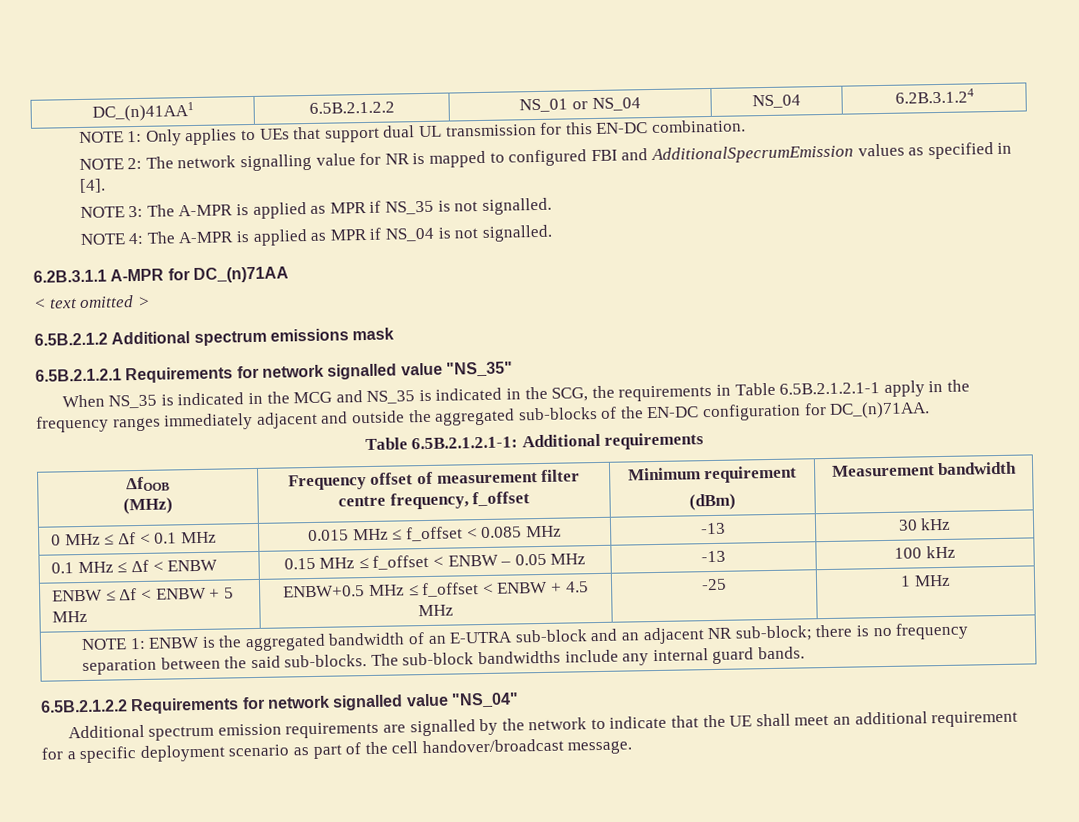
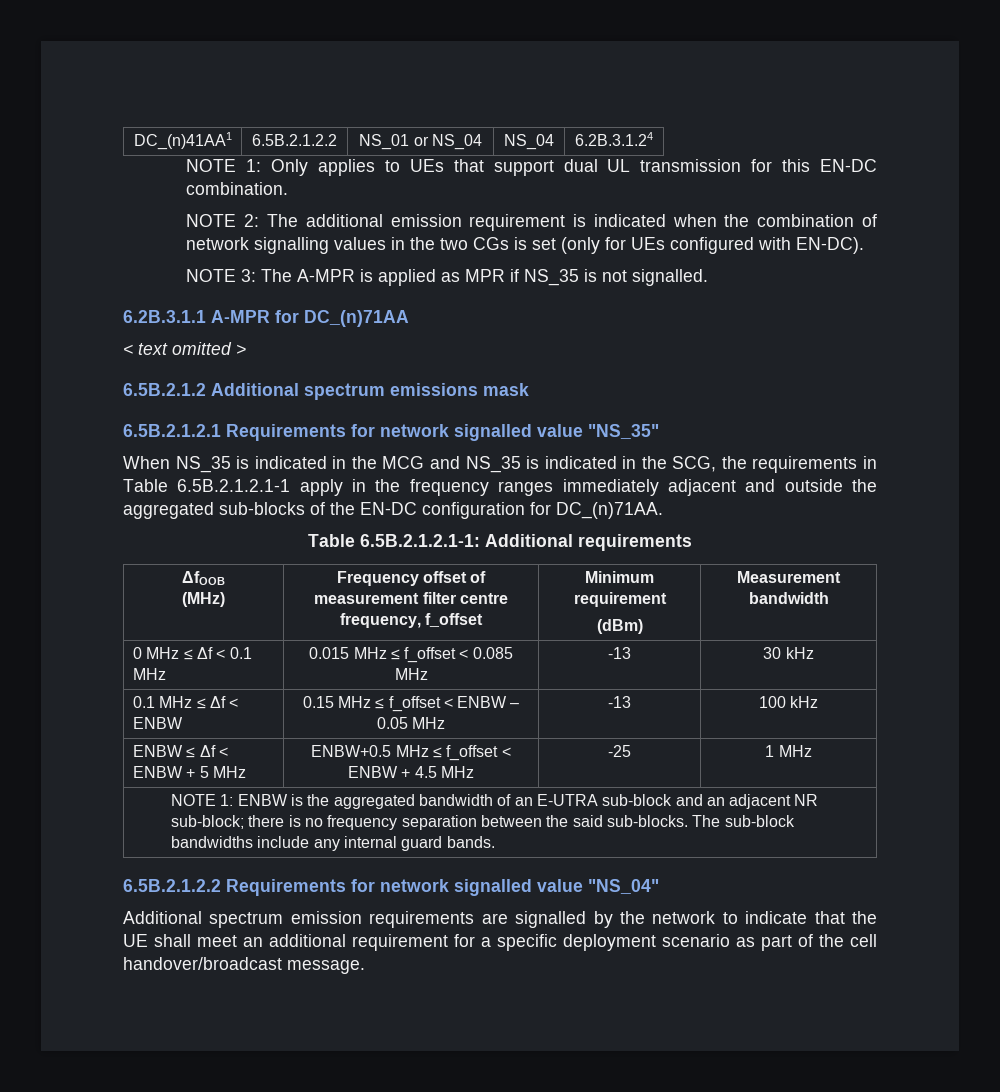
- NOTE 2: The network signalling value for NR is mapped to configured FBI and AdditionalSpecrumEmission values as specified in [4].
+ NOTE 2: The additional emission requirement is indicated when the combination of network signalling values in the two CGs is set (only for UEs configured with EN-DC).
- NOTE 4: The A-MPR is applied as MPR if NS_04 is not signalled.

